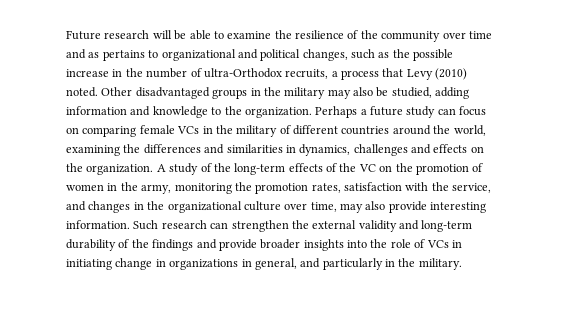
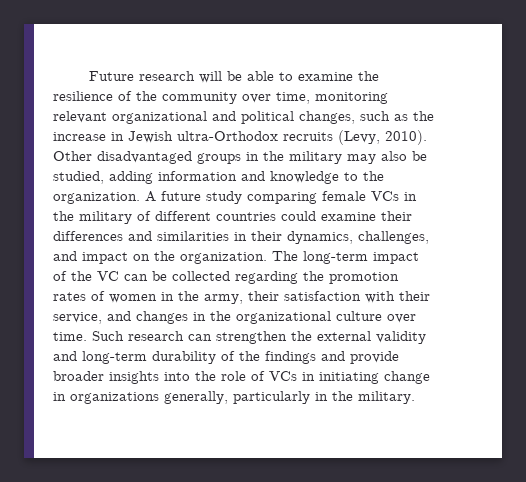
- Future research will be able to examine the resilience of the community over time and as pertains to organizational and political changes, such as the possible increase in the number of ultra-Orthodox recruits, a process that Levy (2010) noted.
+ Future research will be able to examine the resilience of the community over time, monitoring relevant organizational and political changes, such as the increase in Jewish ultra-Orthodox recruits (Levy, 2010).
- Perhaps a future study can focus on comparing female VCs in the military of different countries around the world, examining the differences and similarities in dynamics, challenges and effects on the organization. A study of the long-term effects of the VC on the promotion of women in the army, monitoring the promotion rates, satisfaction with the service, and changes in the organizational culture over time, may also provide interesting information.
+ A future study comparing female VCs in the military of different countries could examine their differences and similarities in their dynamics, challenges, and impact on the organization. The long-term impact of the VC can be collected regarding the promotion rates of women in the army, their satisfaction with their service, and changes in the organizational culture over time.
- Such research can strengthen the external validity and long-term durability of the findings and provide broader insights into the role of VCs in initiating change in organizations in general, and particularly in the military.
+ Such research can strengthen the external validity and long-term durability of the findings and provide broader insights into the role of VCs in initiating change in organizations generally, particularly in the military.

